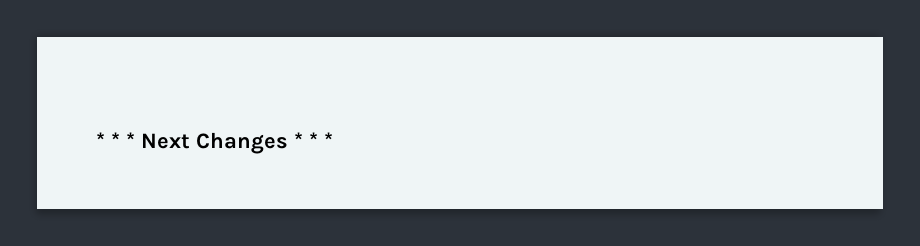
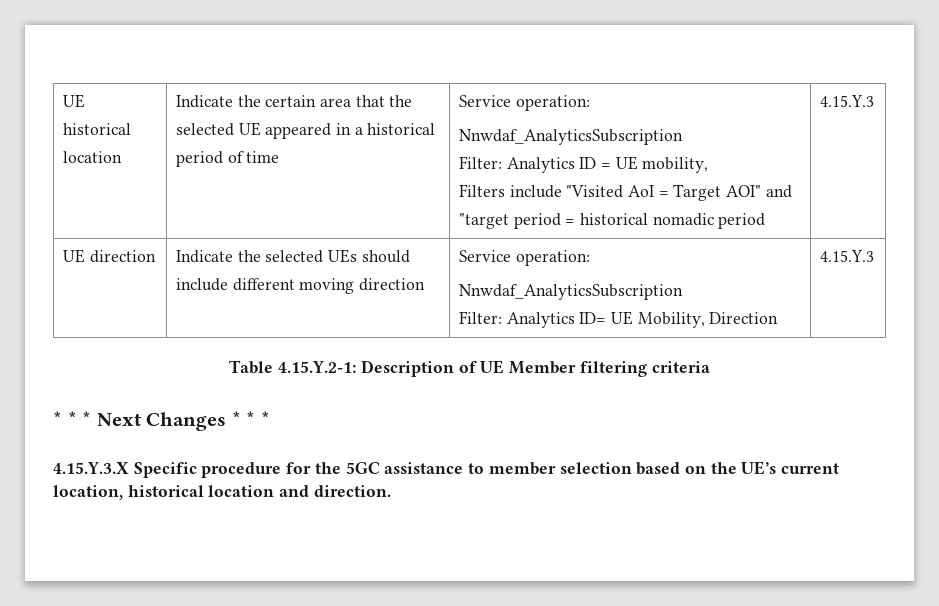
+ UE historical location | Indicate the certain area that the selected UE appeared in a historical period of time | Service operation:
+ Nnwdaf_AnalyticsSubscription
+ Filter: Analytics ID = UE mobility,
+ Filters include "Visited AoI = Target AOI" and "target period = historical nomadic period | 4.15.Y.3
+ UE direction | Indicate the selected UEs should include different moving direction | Service operation:
+ Nnwdaf_AnalyticsSubscription
+ Filter: Analytics ID= UE Mobility, Direction | 4.15.Y.3
+ Table 4.15.Y.2-1: Description of UE Member filtering criteria
+ 4.15.Y.3.X Specific procedure for the 5GC assistance to member selection based on the UE’s current location, historical location and direction.

